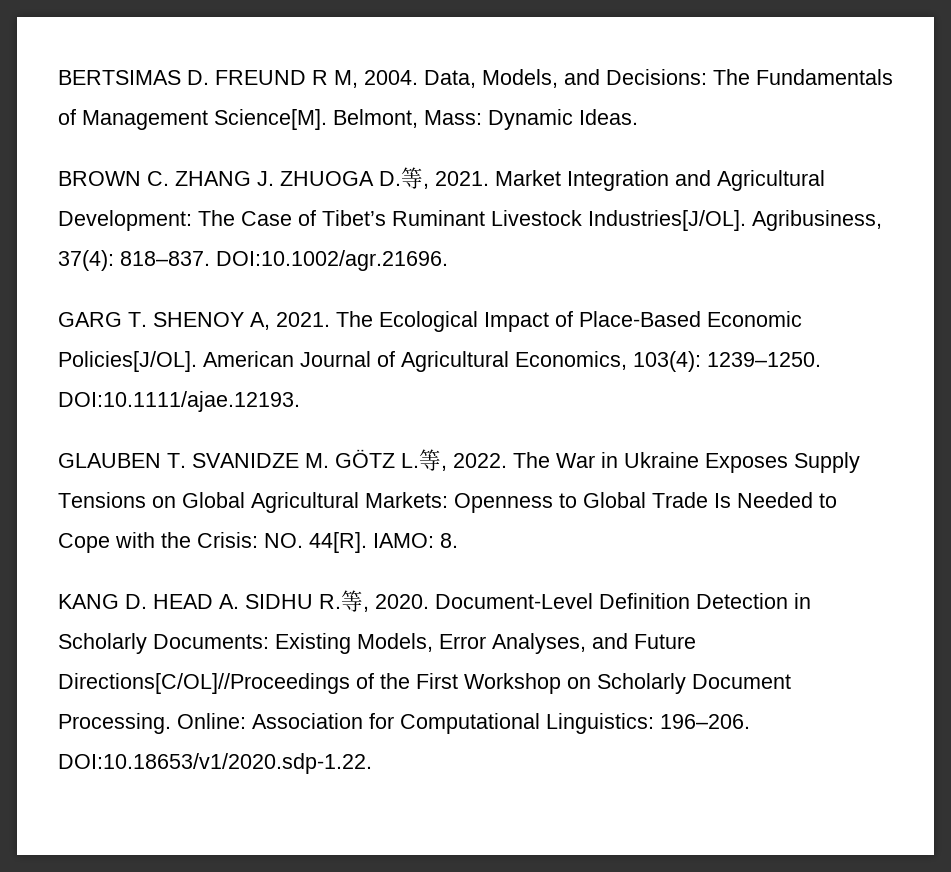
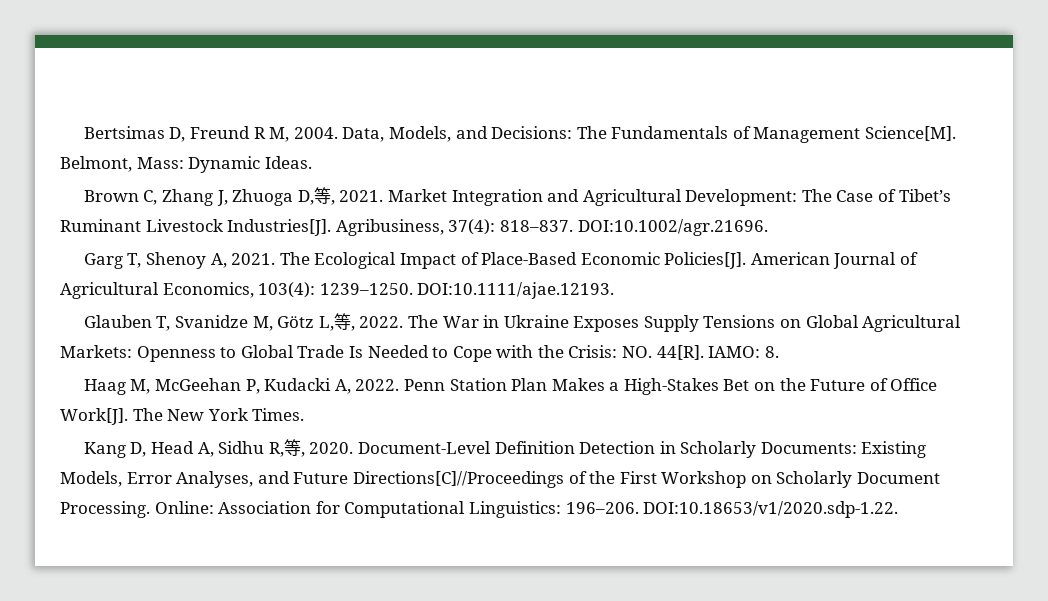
- BERTSIMAS D. FREUND R M, 2004.
+ Bertsimas D, Freund R M, 2004.
- BROWN C. ZHANG J. ZHUOGA D.等, 2021.
+ Brown C, Zhang J, Zhuoga D,等, 2021.
- Market Integration and Agricultural Development: The Case of Tibet’s Ruminant Livestock Industries[J/OL].
+ Market Integration and Agricultural Development: The Case of Tibet’s Ruminant Livestock Industries[J].
- GARG T. SHENOY A, 2021.
+ Garg T, Shenoy A, 2021.
- The Ecological Impact of Place-Based Economic Policies[J/OL].
+ The Ecological Impact of Place-Based Economic Policies[J].
- GLAUBEN T. SVANIDZE M. GÖTZ L.等, 2022.
+ Glauben T, Svanidze M, Götz L,等, 2022.
- KANG D. HEAD A. SIDHU R.等, 2020.
+ Haag M, McGeehan P, Kudacki A, 2022. Penn Station Plan Makes a High-Stakes Bet on the Future of Office Work[J]. The New York Times.
+ Kang D, Head A, Sidhu R,等, 2020.
- Document-Level Definition Detection in Scholarly Documents: Existing Models, Error Analyses, and Future Directions[C/OL]//Proceedings of the First Workshop on Scholarly Document Processing.
+ Document-Level Definition Detection in Scholarly Documents: Existing Models, Error Analyses, and Future Directions[C]//Proceedings of the First Workshop on Scholarly Document Processing.

